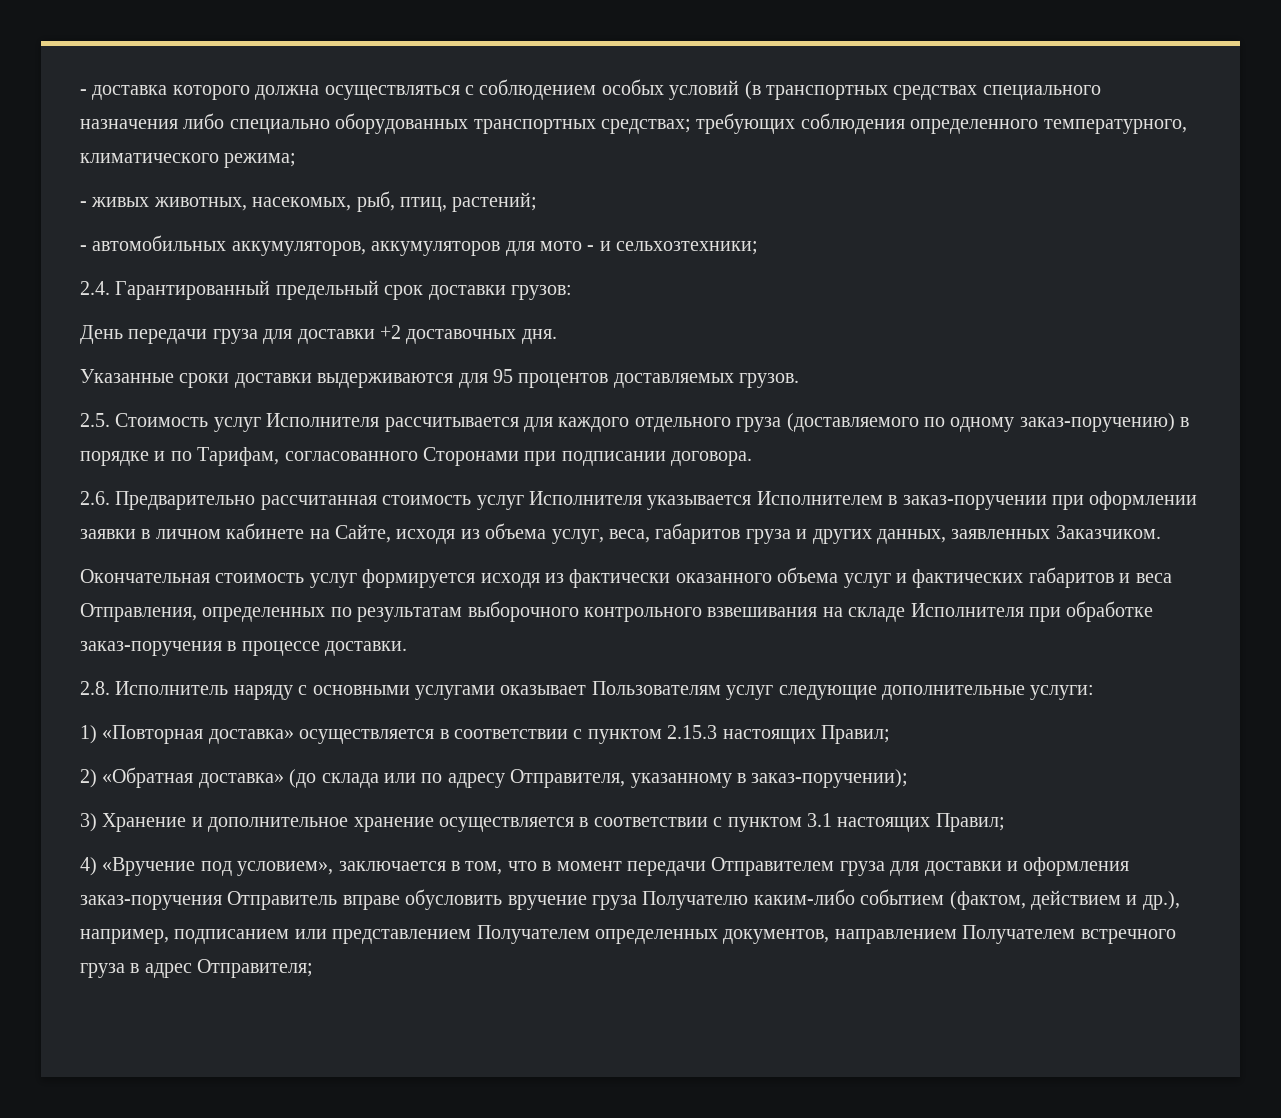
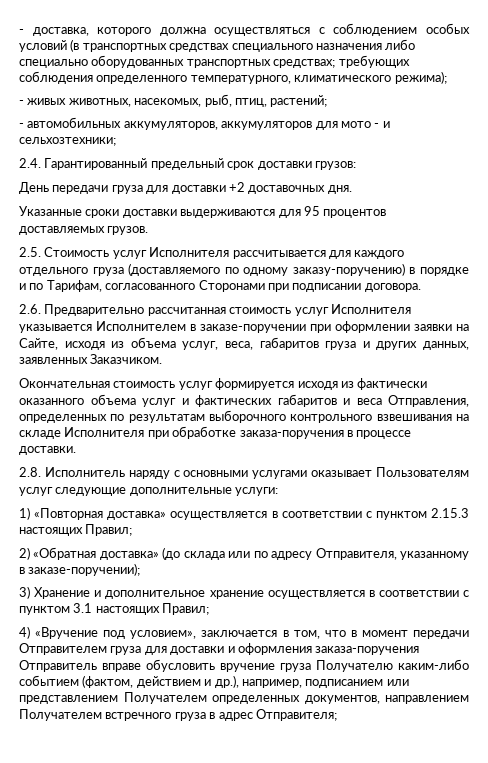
- - доставка которого должна осуществляться с соблюдением особых условий (в транспортных средствах специального назначения либо специально оборудованных транспортных средствах; требующих соблюдения определенного температурного, климатического режима;
+ - доставка, которого должна осуществляться с соблюдением особых условий (в транспортных средствах специального назначения либо специально оборудованных транспортных средствах; требующих соблюдения определенного температурного, климатического режима);
- 2.5. Стоимость услуг Исполнителя рассчитывается для каждого отдельного груза (доставляемого по одному заказ-поручению) в порядке и по Тарифам, согласованного Сторонами при подписании договора.
+ 2.5. Стоимость услуг Исполнителя рассчитывается для каждого отдельного груза (доставляемого по одному заказу-поручению) в порядке и по Тарифам, согласованного Сторонами при подписании договора.
- 2.6. Предварительно рассчитанная стоимость услуг Исполнителя указывается Исполнителем в заказ-поручении при оформлении заявки в личном кабинете на Сайте, исходя из объема услуг, веса, габаритов груза и других данных, заявленных Заказчиком.
+ 2.6. Предварительно рассчитанная стоимость услуг Исполнителя указывается Исполнителем в заказе-поручении при оформлении заявки на Сайте, исходя из объема услуг, веса, габаритов груза и других данных, заявленных Заказчиком.
- Окончательная стоимость услуг формируется исходя из фактически оказанного объема услуг и фактических габаритов и веса Отправления, определенных по результатам выборочного контрольного взвешивания на складе Исполнителя при обработке заказ-поручения в процессе доставки.
+ Окончательная стоимость услуг формируется исходя из фактически оказанного объема услуг и фактических габаритов и веса Отправления, определенных по результатам выборочного контрольного взвешивания на складе Исполнителя при обработке заказа-поручения в процессе доставки.
- 2) «Обратная доставка» (до склада или по адресу Отправителя, указанному в заказ-поручении);
+ 2) «Обратная доставка» (до склада или по адресу Отправителя, указанному в заказе-поручении);
- 4) «Вручение под условием», заключается в том, что в момент передачи Отправителем груза для доставки и оформления заказ-поручения Отправитель вправе обусловить вручение груза Получателю каким-либо событием (фактом, действием и др.), например, подписанием или представлением Получателем определенных документов, направлением Получателем встречного груза в адрес Отправителя;
+ 4) «Вручение под условием», заключается в том, что в момент передачи Отправителем груза для доставки и оформления заказа-поручения Отправитель вправе обусловить вручение груза Получателю каким-либо событием (фактом, действием и др.), например, подписанием или представлением Получателем определенных документов, направлением Получателем встречного груза в адрес Отправителя;

